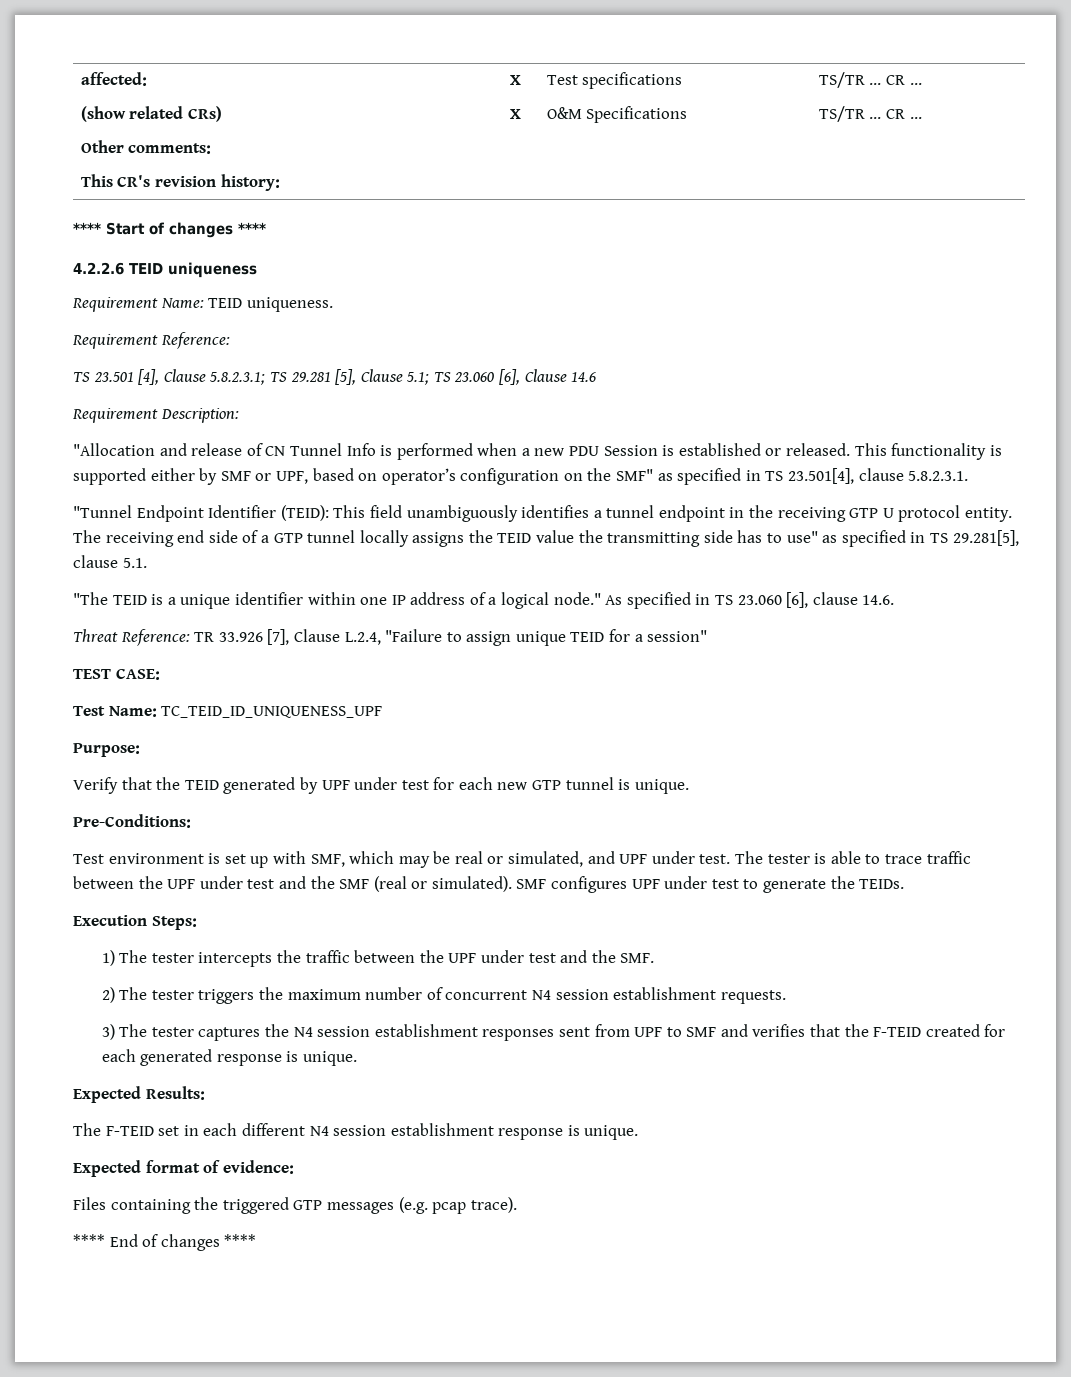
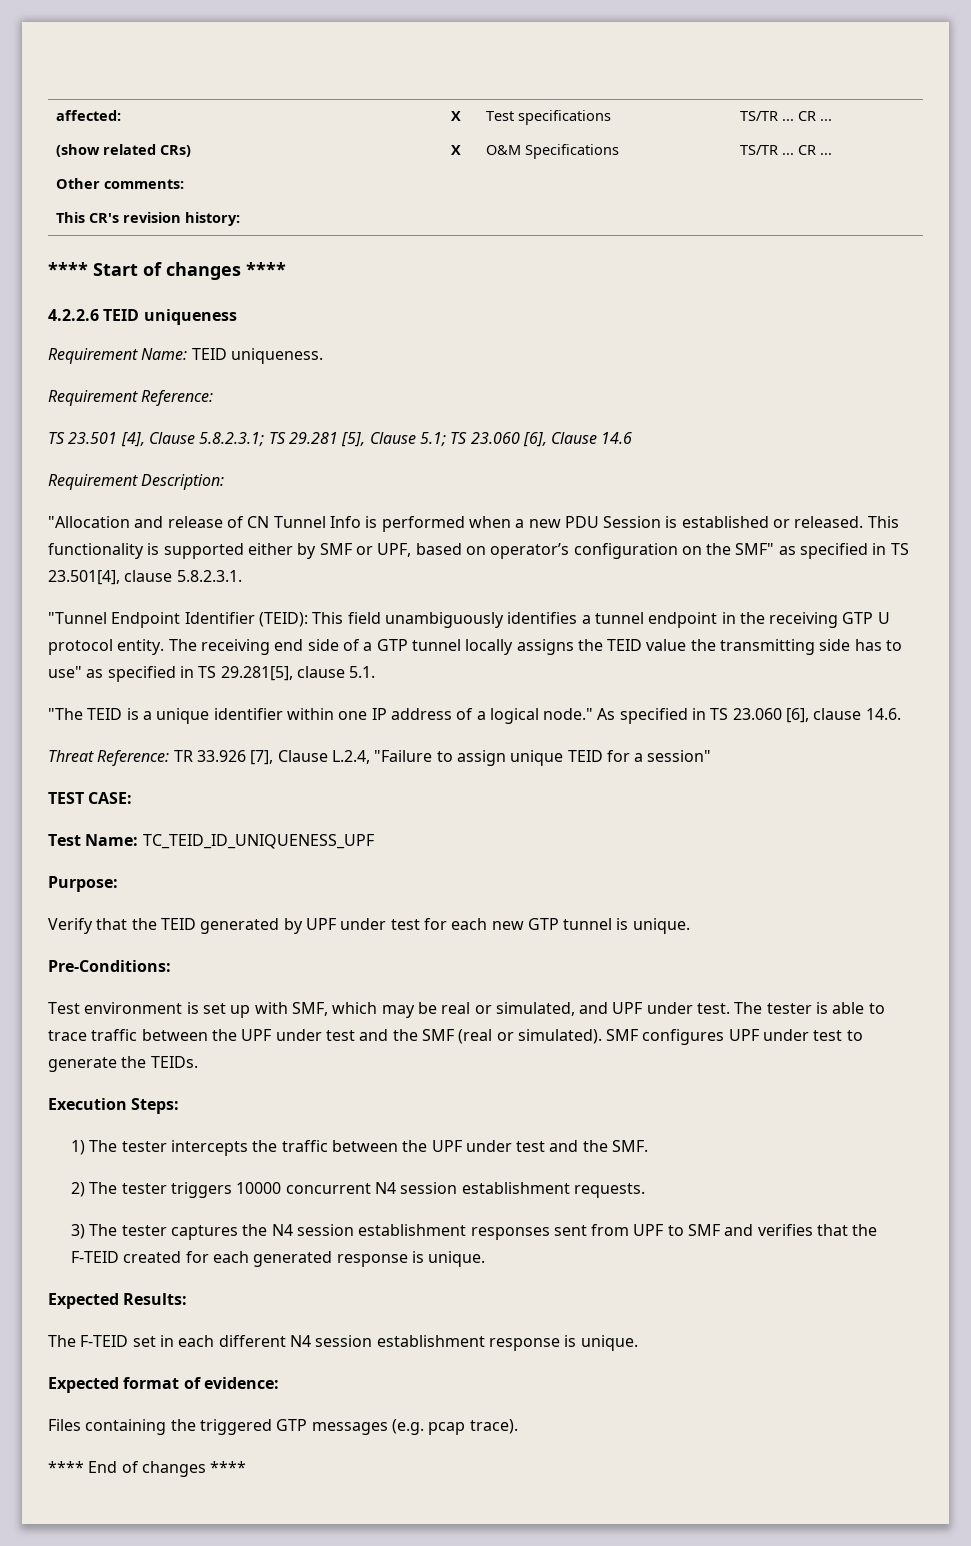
- 2) The tester triggers the maximum number of concurrent N4 session establishment requests.
+ 2) The tester triggers 10000 concurrent N4 session establishment requests.

